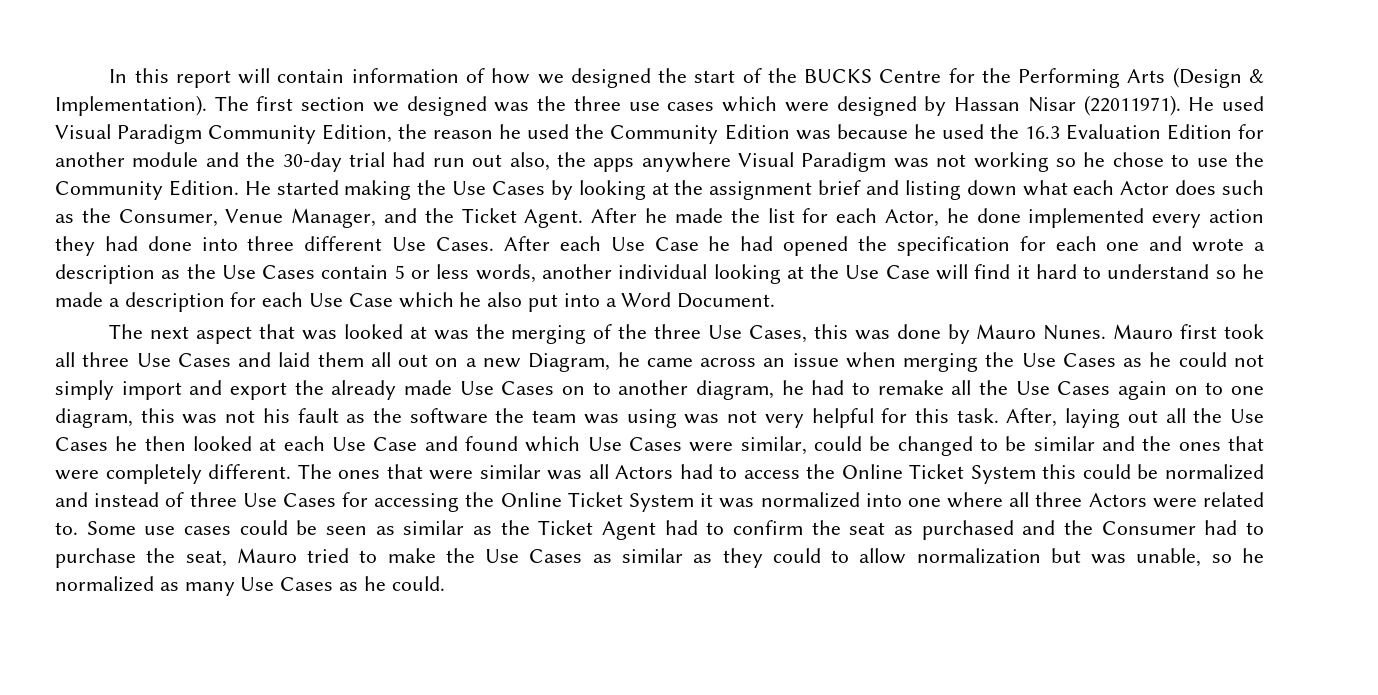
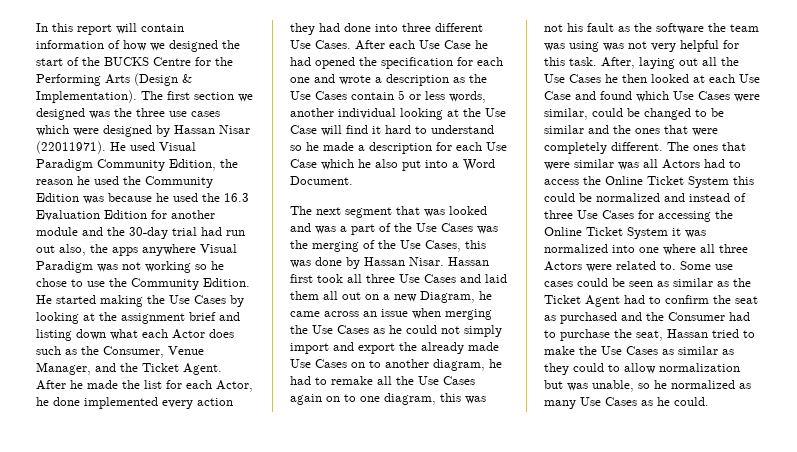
- The next aspect that was looked at was the merging of the three Use Cases, this was done by Mauro Nunes. Mauro first took all three Use Cases and laid them all out on a new Diagram, he came across an issue when merging the Use Cases as he could not simply import and export the already made Use Cases on to another diagram, he had to remake all the Use Cases again on to one diagram, this was not his fault as the software the team was using was not very helpful for this task.
+ The next segment that was looked and was a part of the Use Cases was the merging of the Use Cases, this was done by Hassan Nisar. Hassan first took all three Use Cases and laid them all out on a new Diagram, he came across an issue when merging the Use Cases as he could not simply import and export the already made Use Cases on to another diagram, he had to remake all the Use Cases again on to one diagram, this was not his fault as the software the team was using was not very helpful for this task.
- Some use cases could be seen as similar as the Ticket Agent had to confirm the seat as purchased and the Consumer had to purchase the seat, Mauro tried to make the Use Cases as similar as they could to allow normalization but was unable, so he normalized as many Use Cases as he could.
+ Some use cases could be seen as similar as the Ticket Agent had to confirm the seat as purchased and the Consumer had to purchase the seat, Hassan tried to make the Use Cases as similar as they could to allow normalization but was unable, so he normalized as many Use Cases as he could.

